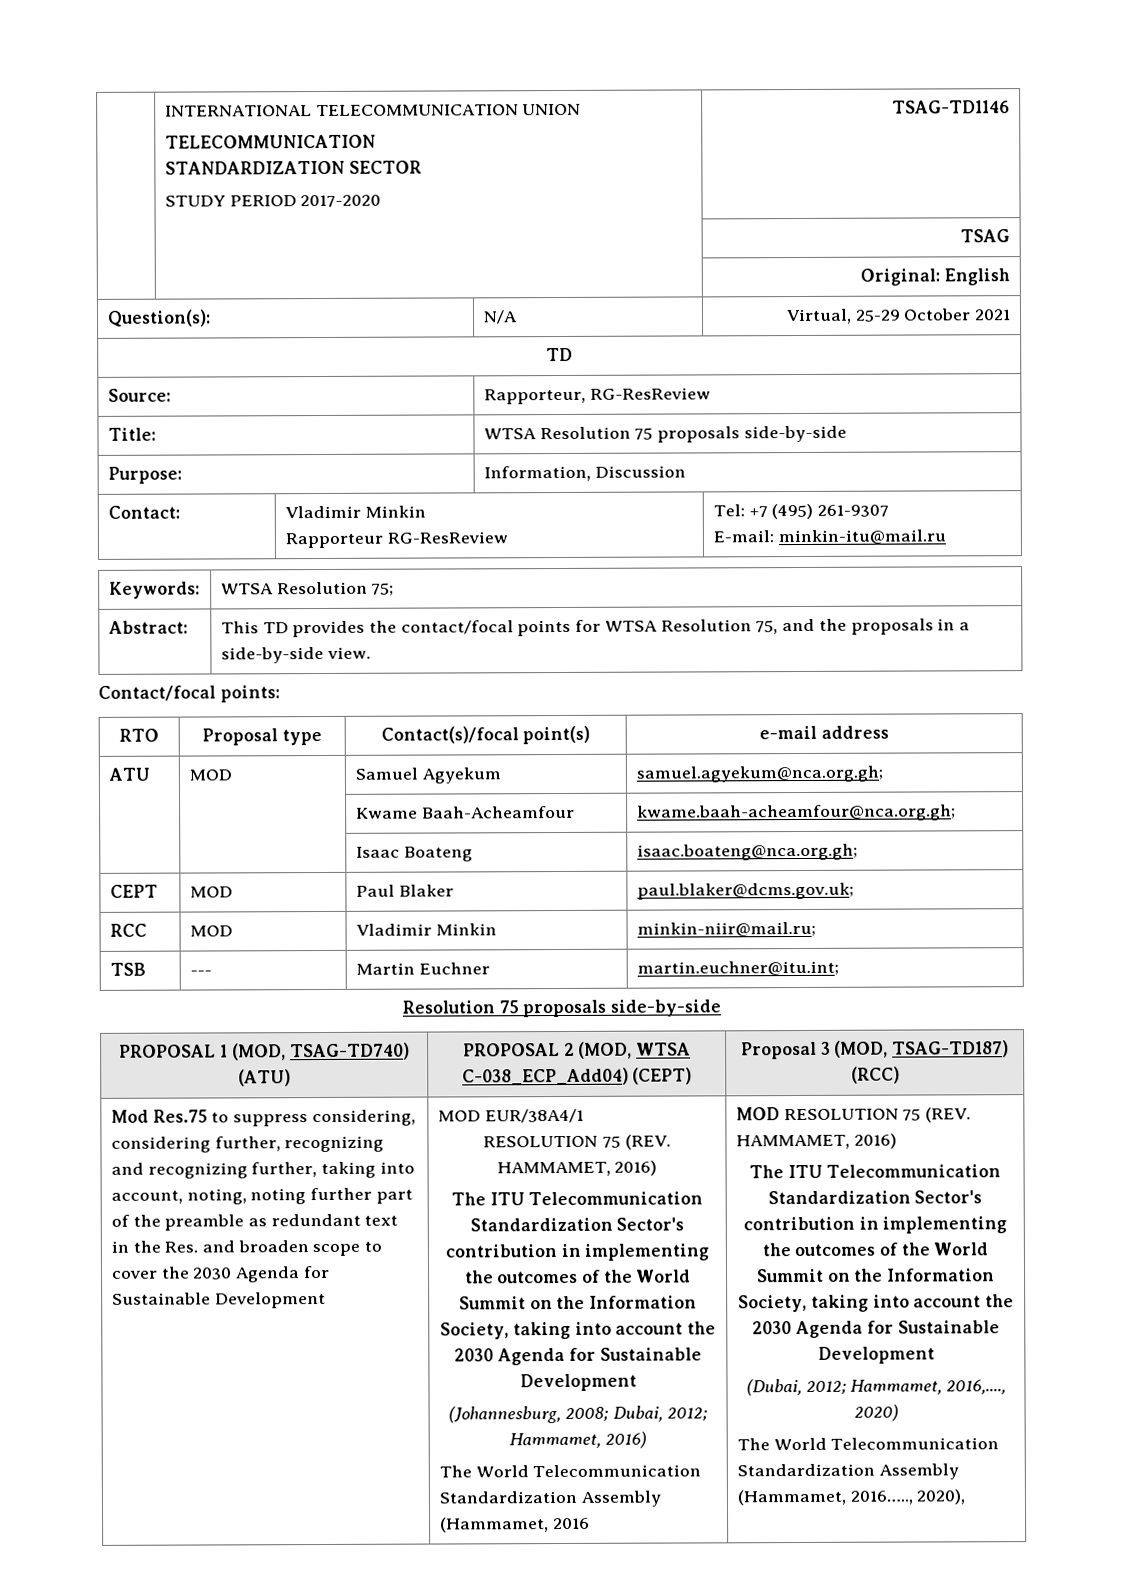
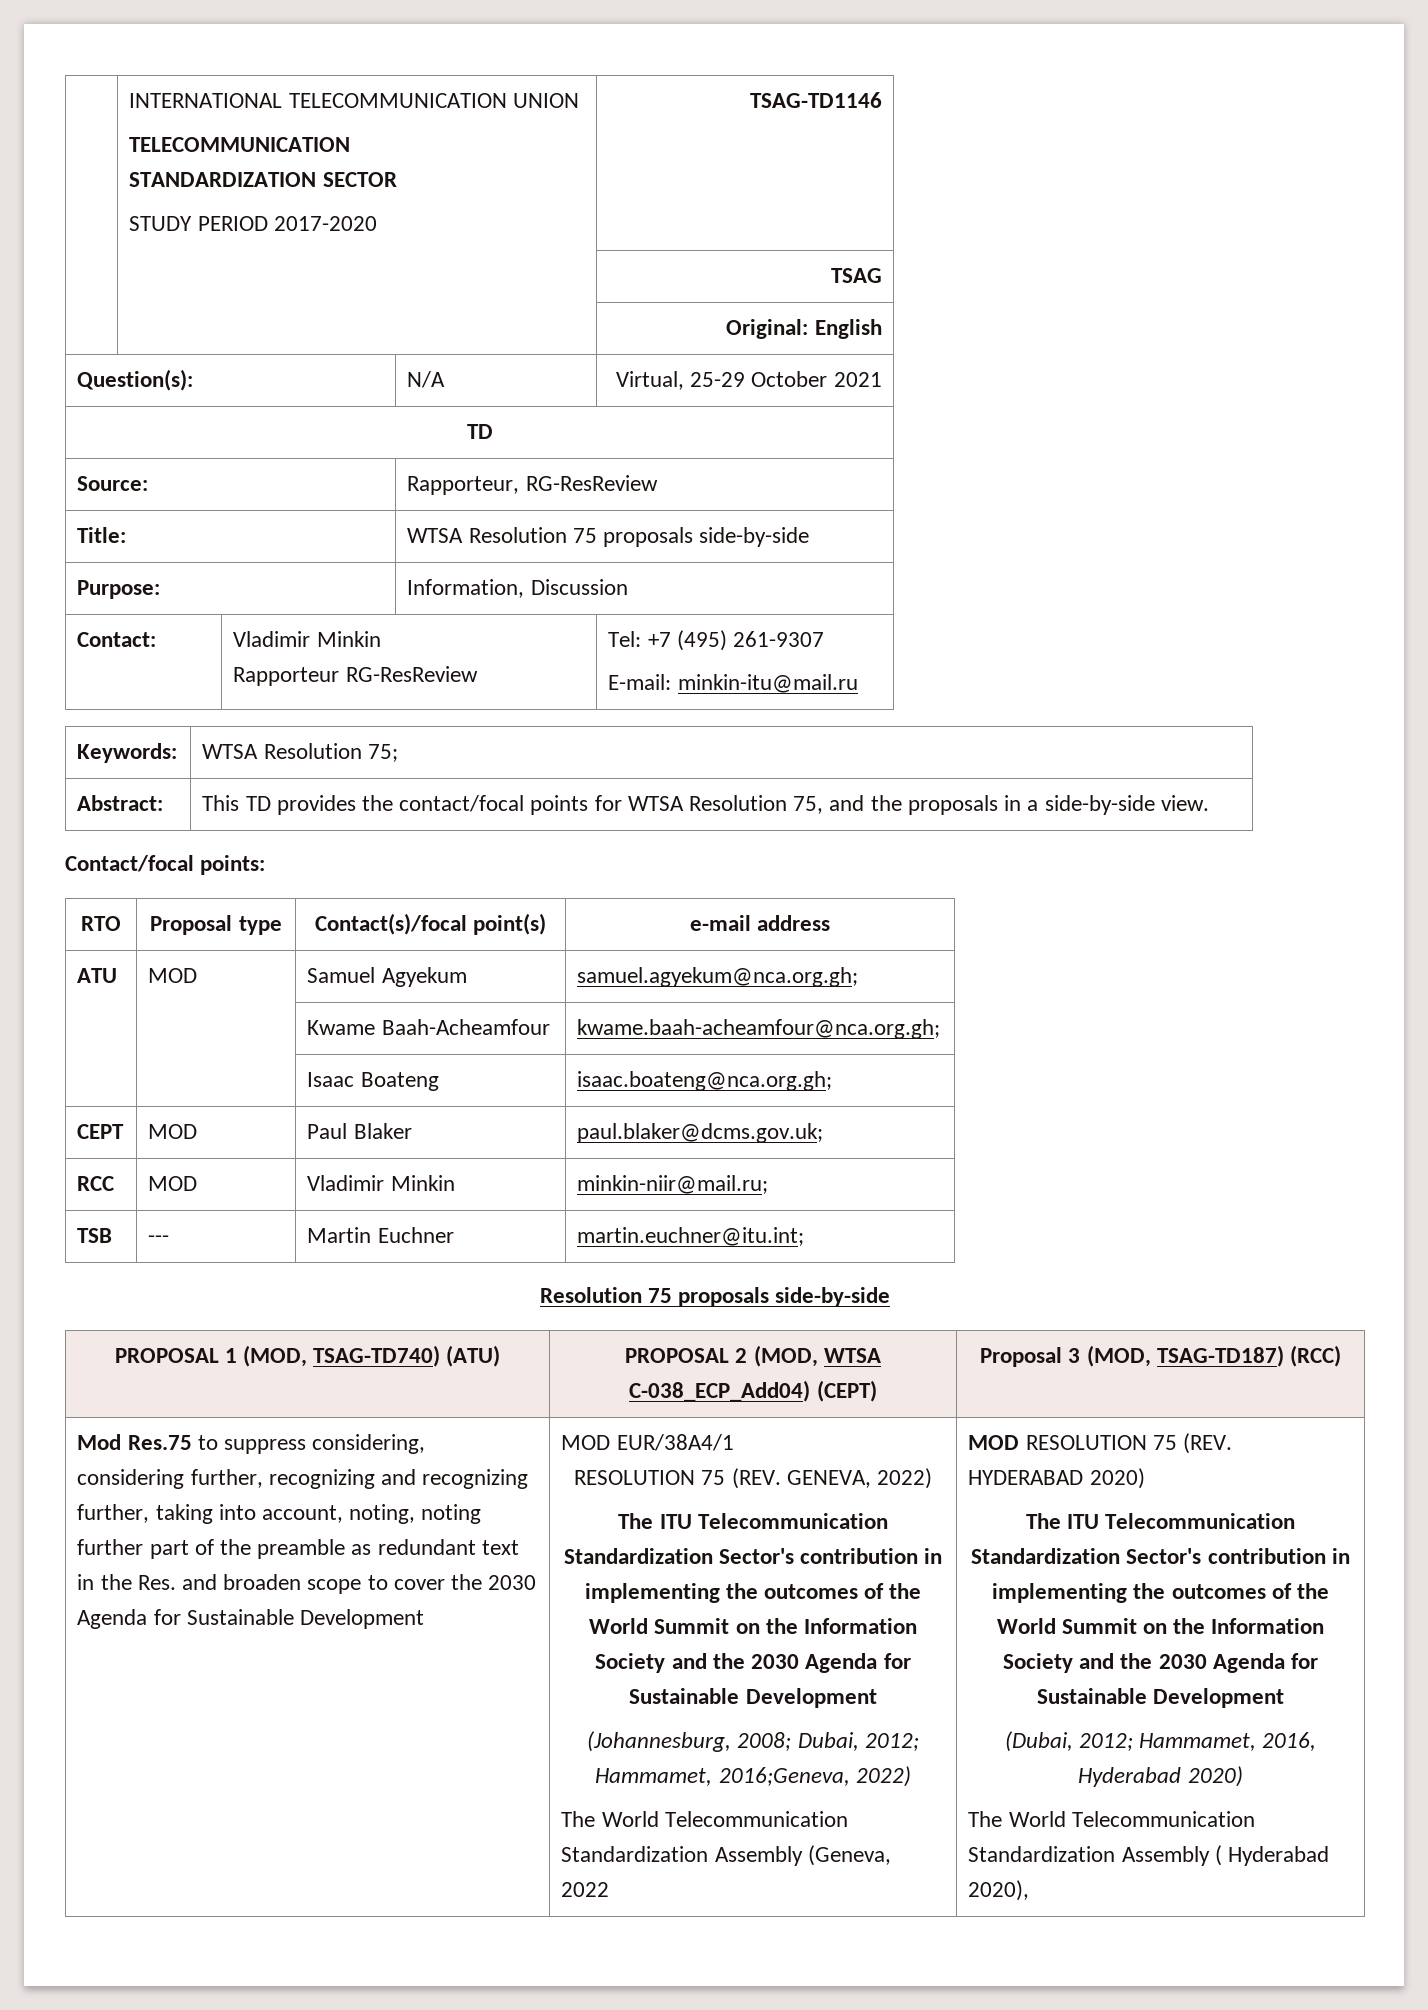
  MOD EUR/38A4/1
- RESOLUTION 75 (REV. HAMMAMET, 2016)
- The ITU Telecommunication Standardization Sector's contribution in implementing the outcomes of the World Summit on the Information Society, taking into account the 2030 Agenda for Sustainable Development
+ RESOLUTION 75 (REV. GENEVA, 2022)
+ The ITU Telecommunication Standardization Sector's contribution in implementing the outcomes of the World Summit on the Information Society and the 2030 Agenda for Sustainable Development
- (Johannesburg, 2008; Dubai, 2012; Hammamet, 2016)
- The World Telecommunication Standardization Assembly (Hammamet, 2016
+ (Johannesburg, 2008; Dubai, 2012; Hammamet, 2016;Geneva, 2022)
+ The World Telecommunication Standardization Assembly (Geneva, 2022
- MOD RESOLUTION 75 (REV. HAMMAMET, 2016)
- The ITU Telecommunication Standardization Sector's contribution in implementing the outcomes of the World Summit on the Information Society, taking into account the 2030 Agenda for Sustainable Development
+ MOD RESOLUTION 75 (REV. HYDERABAD 2020)
+ The ITU Telecommunication Standardization Sector's contribution in implementing the outcomes of the World Summit on the Information Society and the 2030 Agenda for Sustainable Development
- (Dubai, 2012; Hammamet, 2016,...., 2020)
+ (Dubai, 2012; Hammamet, 2016, Hyderabad 2020)
- The World Telecommunication Standardization Assembly (Hammamet, 2016….., 2020),
+ The World Telecommunication Standardization Assembly ( Hyderabad 2020),

